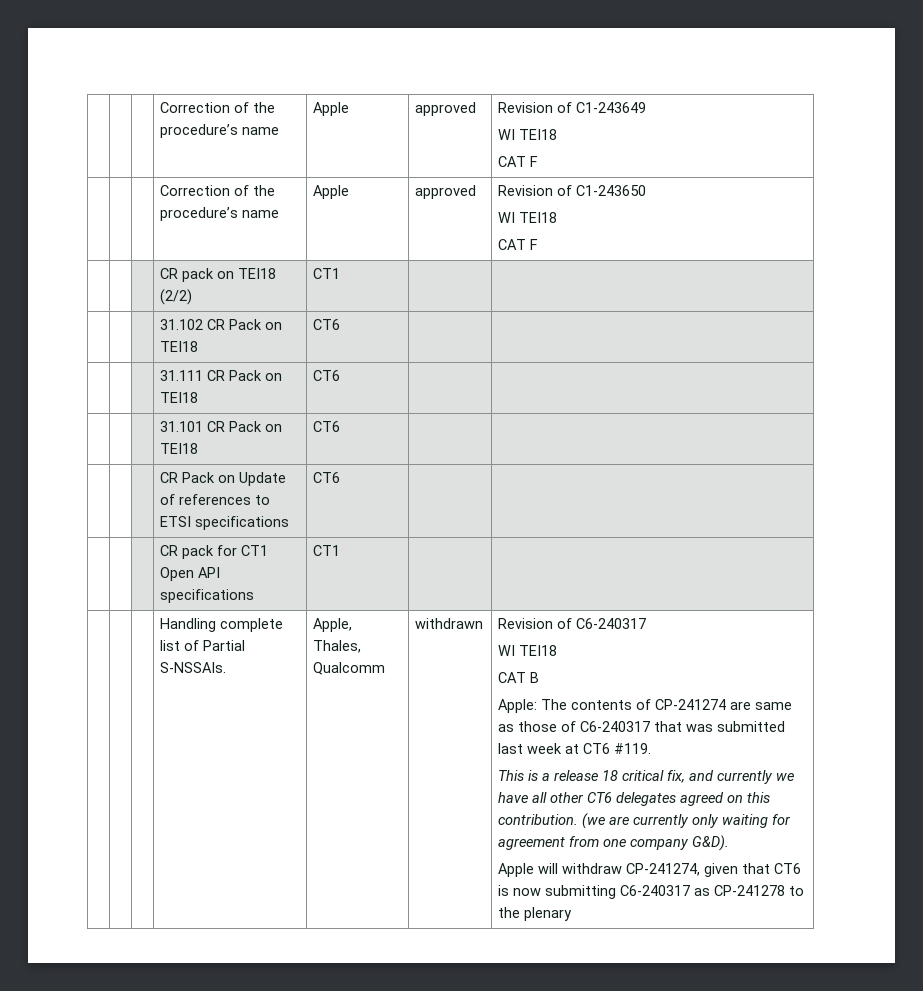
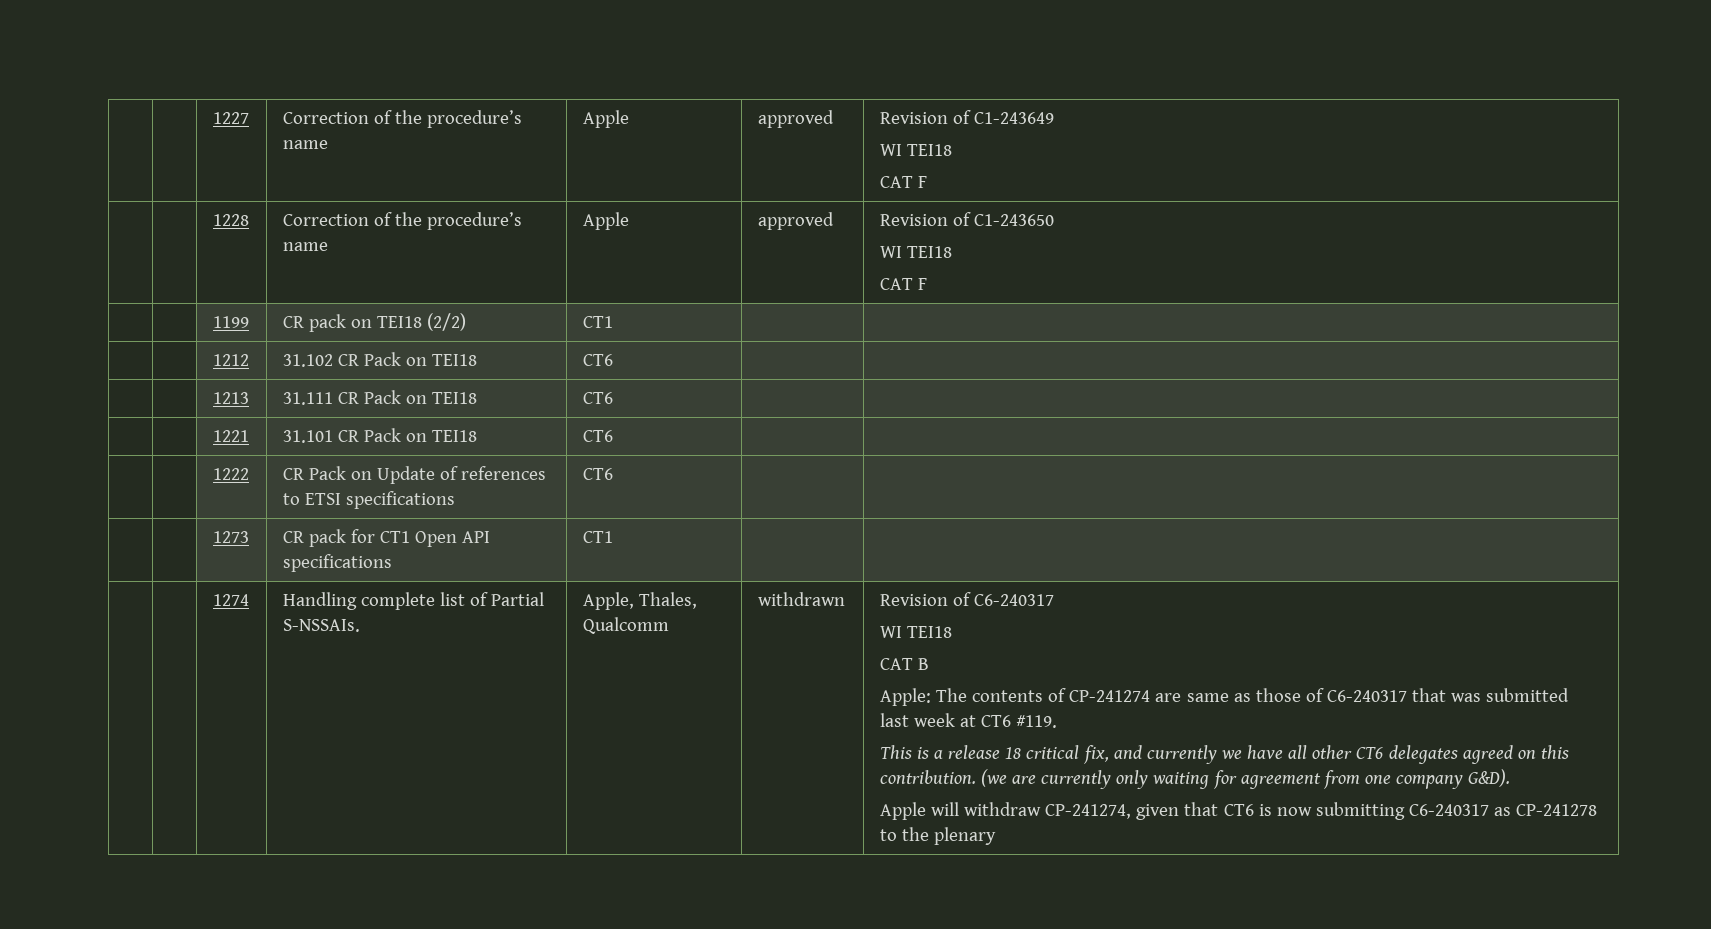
- | | | Correction of the procedure’s name | Apple | approved | Revision of C1-243649
+ | | 1227 | Correction of the procedure’s name | Apple | approved | Revision of C1-243649
- | | | Correction of the procedure’s name | Apple | approved | Revision of C1-243650
+ | | 1228 | Correction of the procedure’s name | Apple | approved | Revision of C1-243650
- | | | CR pack on TEI18 (2/2) | CT1 | |
+ | | 1199 | CR pack on TEI18 (2/2) | CT1 | |
- | | | 31.102 CR Pack on TEI18 | CT6 | |
+ | | 1212 | 31.102 CR Pack on TEI18 | CT6 | |
- | | | 31.111 CR Pack on TEI18 | CT6 | |
+ | | 1213 | 31.111 CR Pack on TEI18 | CT6 | |
- | | | 31.101 CR Pack on TEI18 | CT6 | |
+ | | 1221 | 31.101 CR Pack on TEI18 | CT6 | |
- | | | CR Pack on Update of references to ETSI specifications | CT6 | |
+ | | 1222 | CR Pack on Update of references to ETSI specifications | CT6 | |
- | | | CR pack for CT1 Open API specifications | CT1 | |
+ | | 1273 | CR pack for CT1 Open API specifications | CT1 | |
+ 1274

